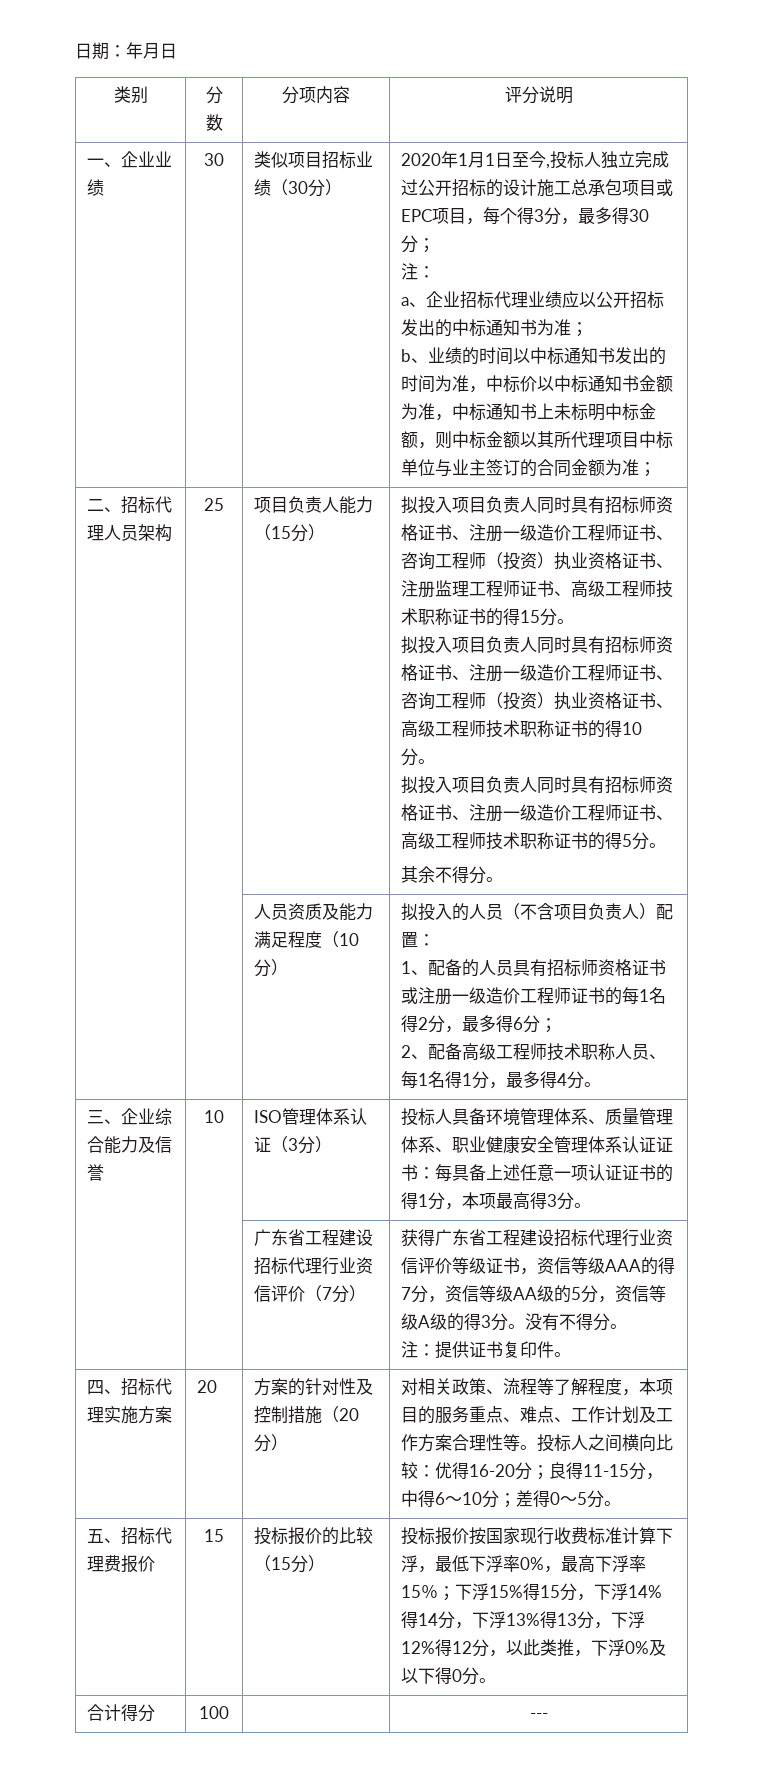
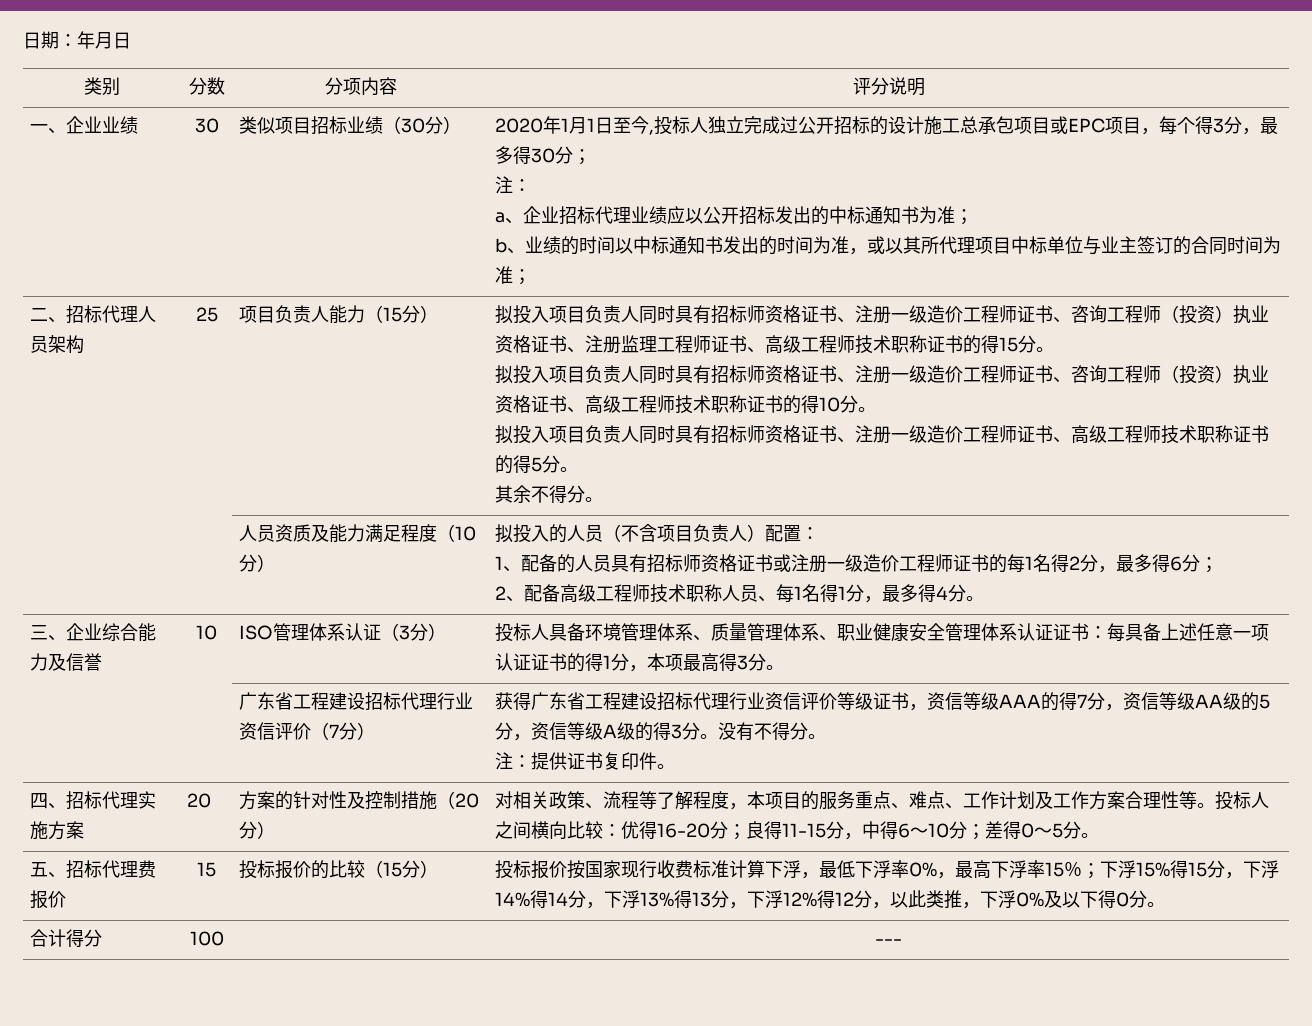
- b、业绩的时间以中标通知书发出的时间为准，中标价以中标通知书金额为准，中标通知书上未标明中标金额，则中标金额以其所代理项目中标单位与业主签订的合同金额为准；
+ b、业绩的时间以中标通知书发出的时间为准，或以其所代理项目中标单位与业主签订的合同时间为准；

